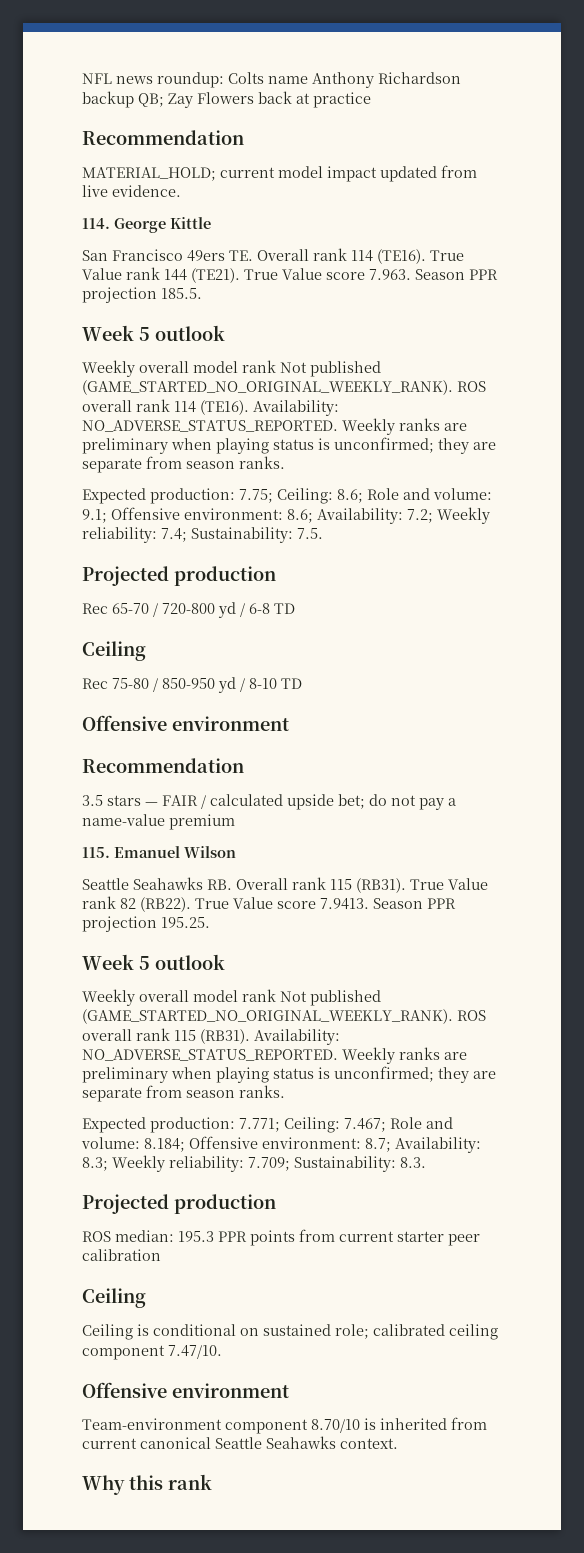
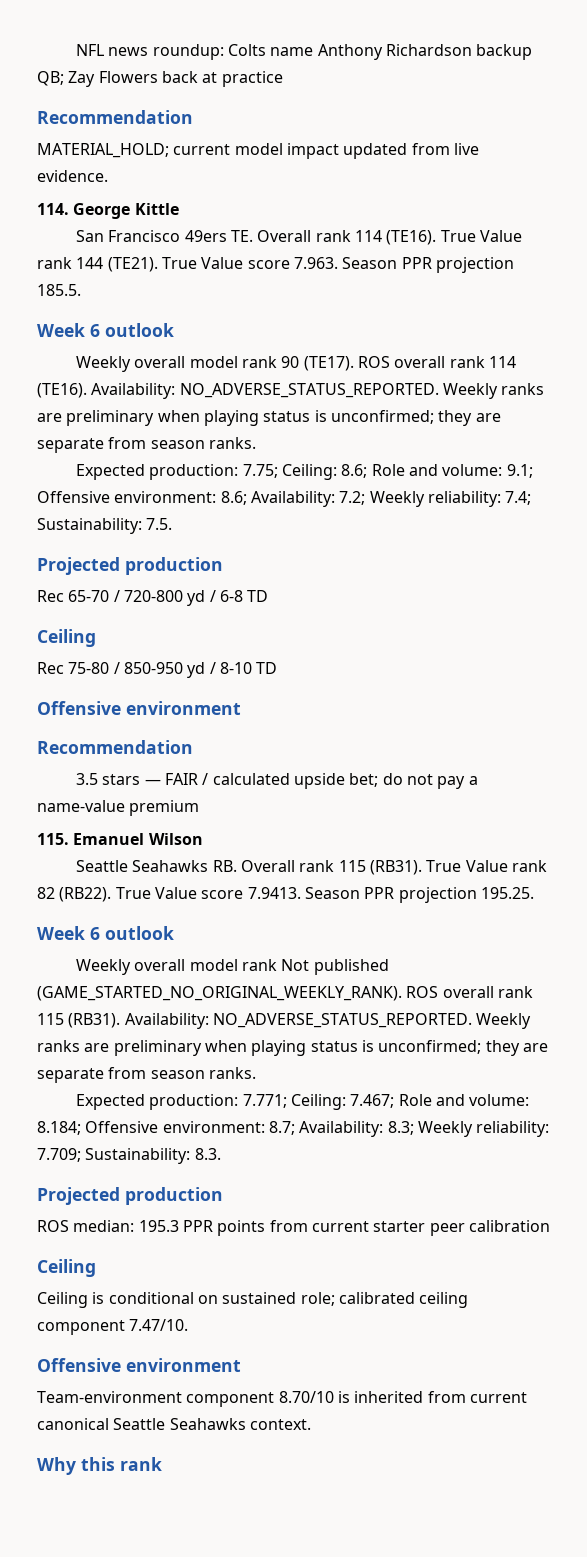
  True Value score 7.963. Season PPR projection 185.5.
- Week 5 outlook
- Weekly overall model rank Not published (GAME_STARTED_NO_ORIGINAL_WEEKLY_RANK).
+ Week 6 outlook
+ Weekly overall model rank 90 (TE17).
  True Value score 7.9413. Season PPR projection 195.25.
- Week 5 outlook
+ Week 6 outlook

